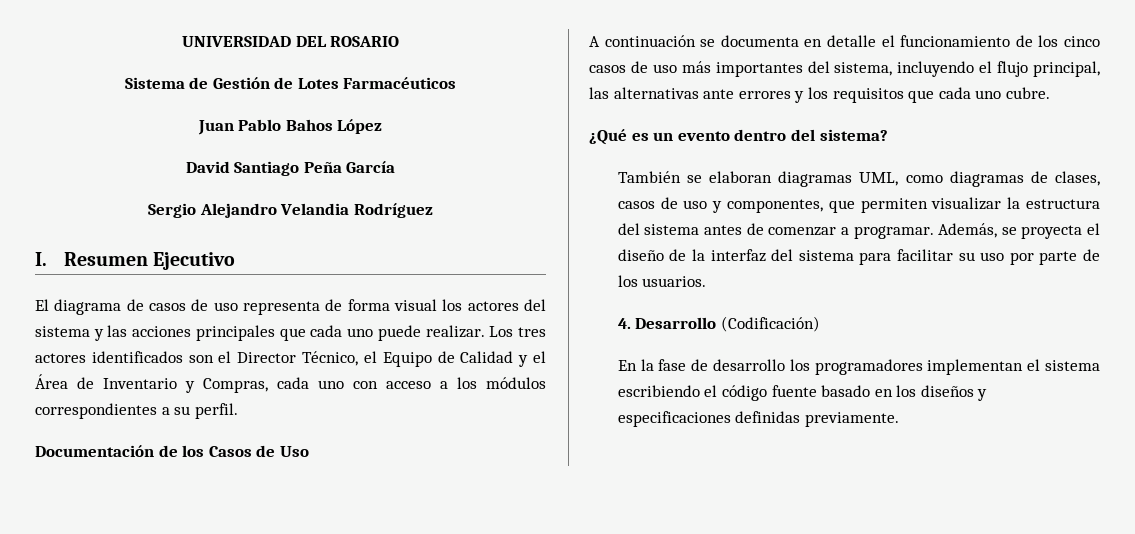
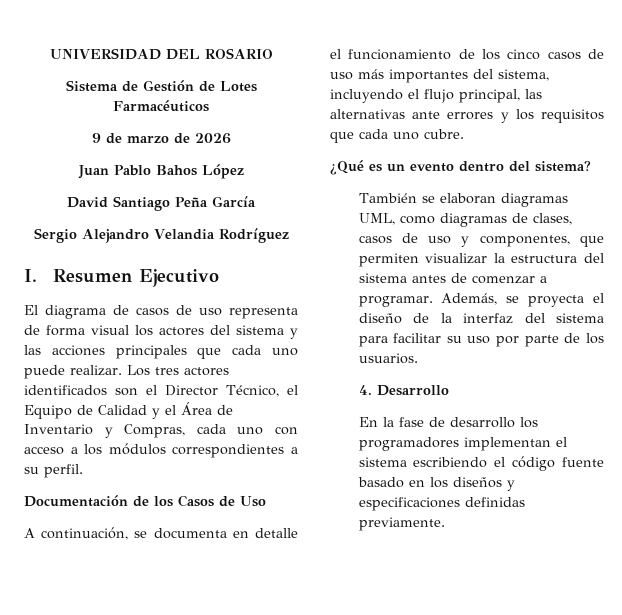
+ 9 de marzo de 2026
- A continuación se documenta en detalle el funcionamiento de los cinco casos de uso más importantes del sistema, incluyendo el flujo principal, las alternativas ante errores y los requisitos que cada uno cubre.
+ A continuación, se documenta en detalle el funcionamiento de los cinco casos de uso más importantes del sistema, incluyendo el flujo principal, las alternativas ante errores y los requisitos que cada uno cubre.
- 4. Desarrollo (Codificación)
+ 4. Desarrollo

